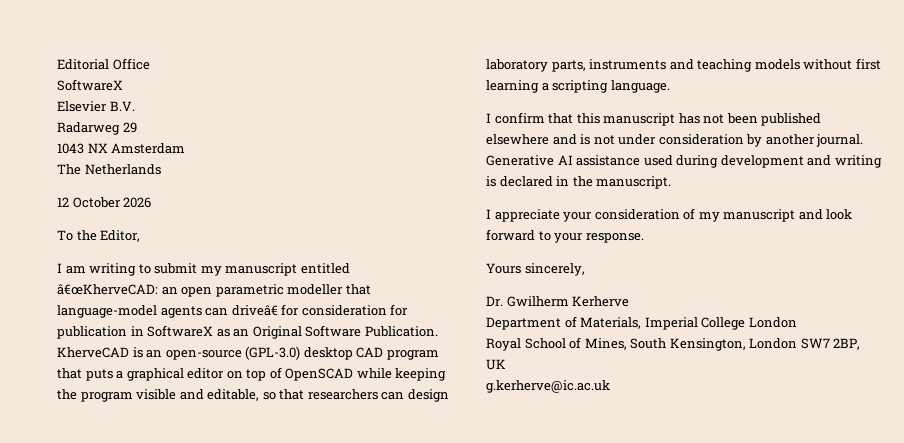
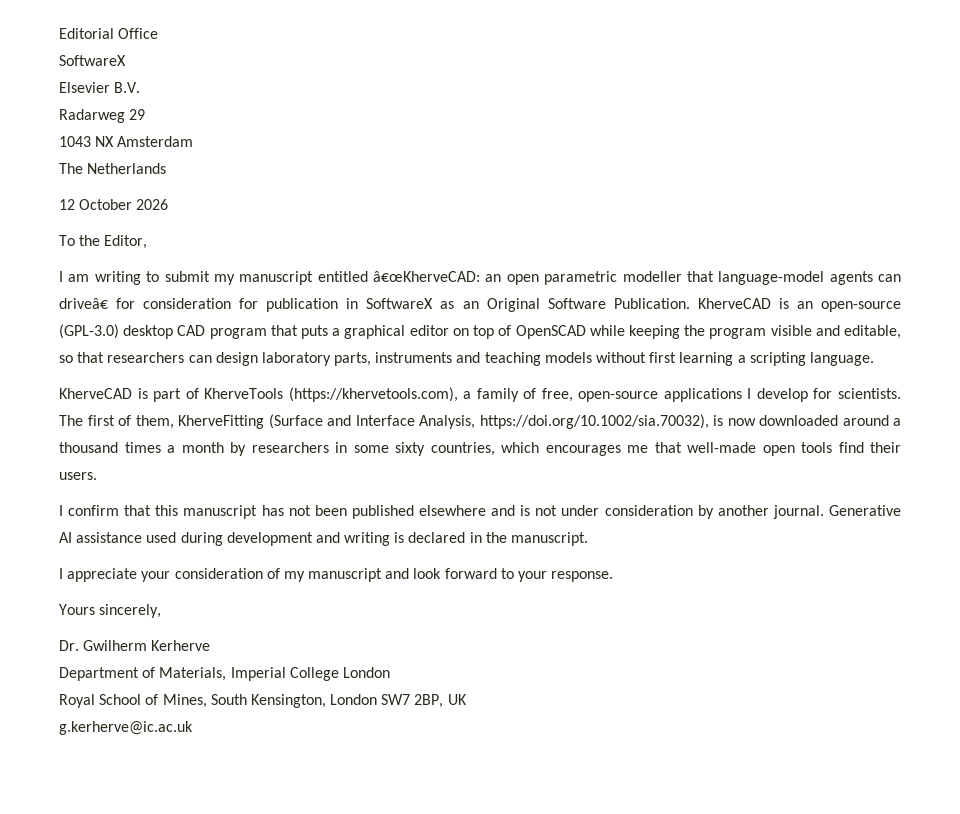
+ KherveCAD is part of KherveTools (https://khervetools.com), a family of free, open-source applications I develop for scientists. The first of them, KherveFitting (Surface and Interface Analysis, https://doi.org/10.1002/sia.70032), is now downloaded around a thousand times a month by researchers in some sixty countries, which encourages me that well-made open tools find their users.

